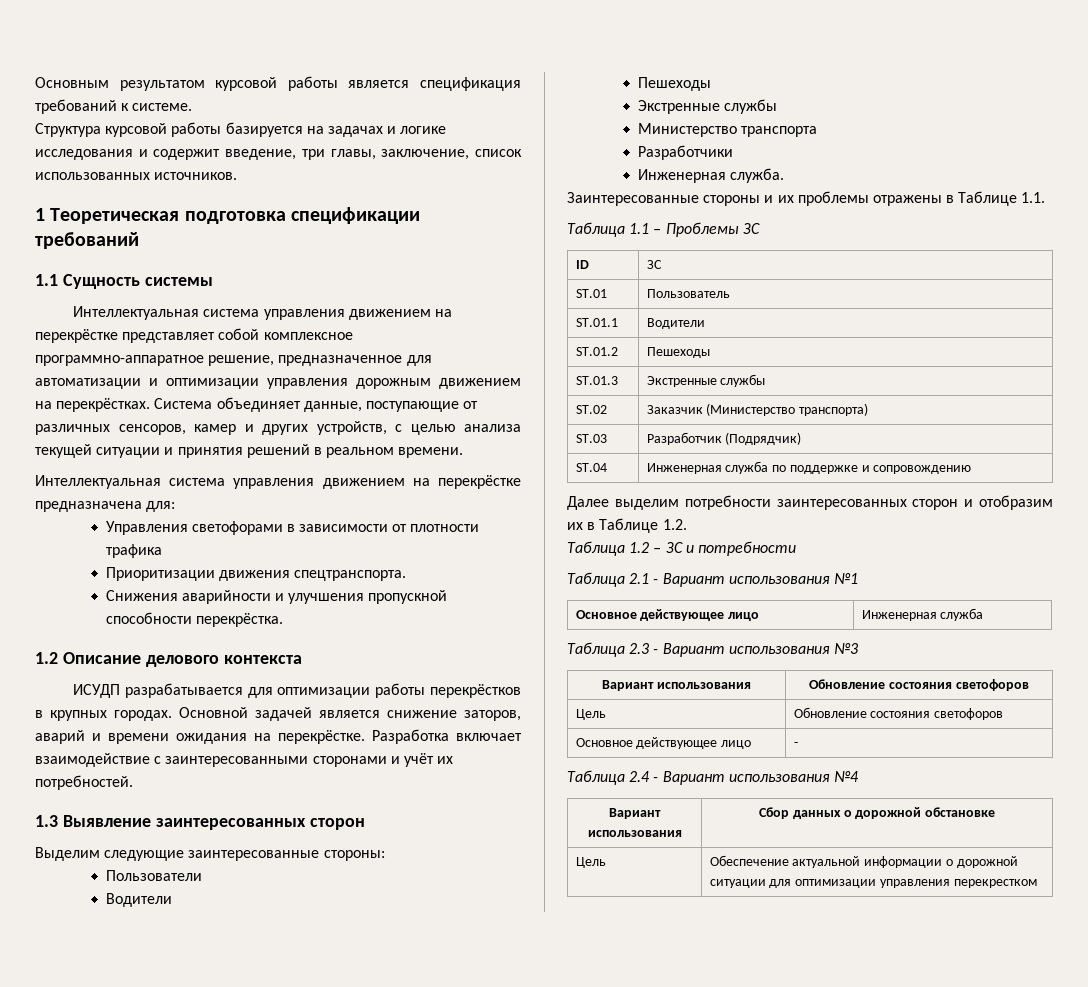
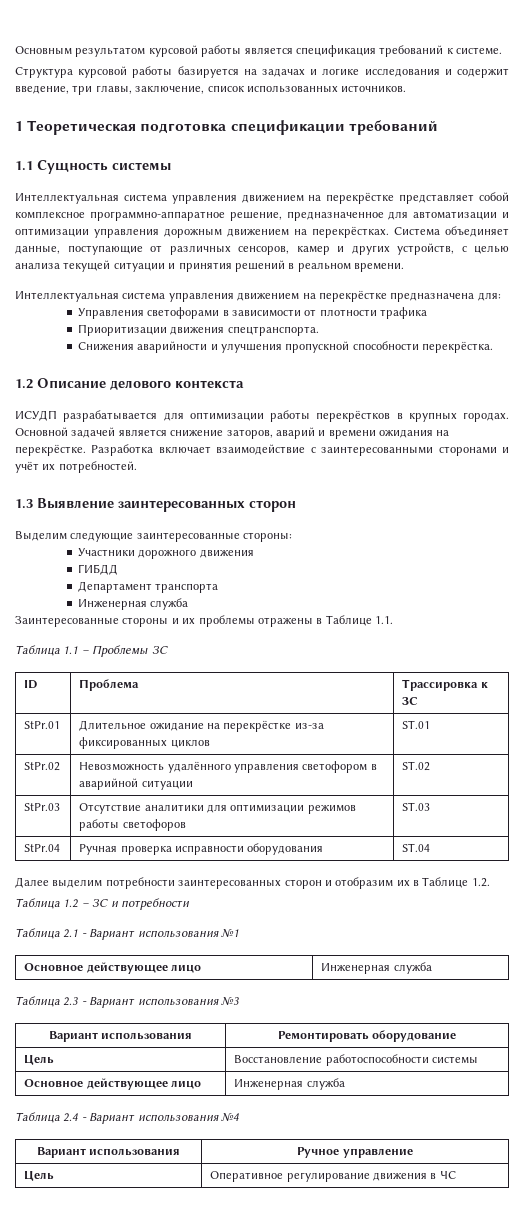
- Пользователи
- Водители
- Пешеходы
- Экстренные службы
- Министерство транспорта
- Разработчики
- Инженерная служба.
+ Участники дорожного движения
+ ГИБДД
+ Департамент транспорта
+ Инженерная служба
- ID | ЗС
- ST.01 | Пользователь
- ST.01.1 | Водители
- ST.01.2 | Пешеходы
- ST.01.3 | Экстренные службы
- ST.02 | Заказчик (Министерство транспорта)
- ST.03 | Разработчик (Подрядчик)
- ST.04 | Инженерная служба по поддержке и сопровождению
+ ID | Проблема | Трассировка к ЗС
+ StPr.01 | Длительное ожидание на перекрёстке из-за фиксированных циклов | ST.01
+ StPr.02 | Невозможность удалённого управления светофором в аварийной ситуации | ST.02
+ StPr.03 | Отсутствие аналитики для оптимизации режимов работы светофоров | ST.03
+ StPr.04 | Ручная проверка исправности оборудования | ST.04
- Вариант использования | Обновление состояния светофоров
- Цель | Обновление состояния светофоров
- Основное действующее лицо | -
+ Вариант использования | Ремонтировать оборудование
+ Цель | Восстановление работоспособности системы
+ Основное действующее лицо | Инженерная служба
- Вариант использования | Сбор данных о дорожной обстановке
- Цель | Обеспечение актуальной информации о дорожной ситуации для оптимизации управления перекрестком
+ Вариант использования | Ручное управление
+ Цель | Оперативное регулирование движения в ЧС

